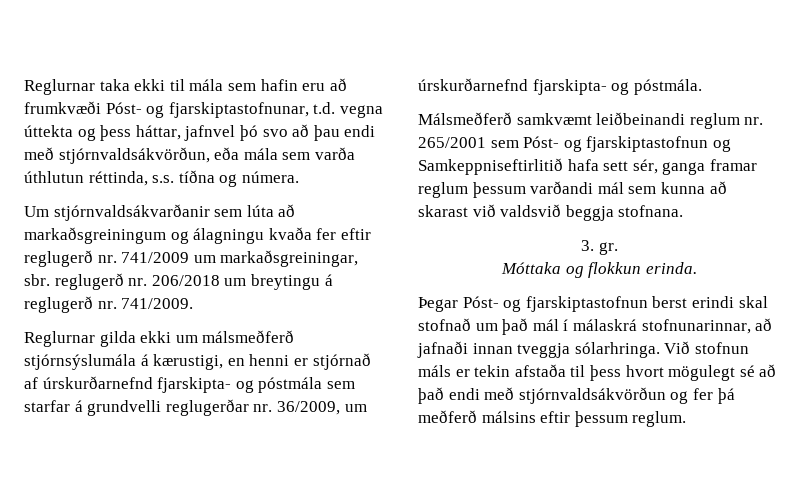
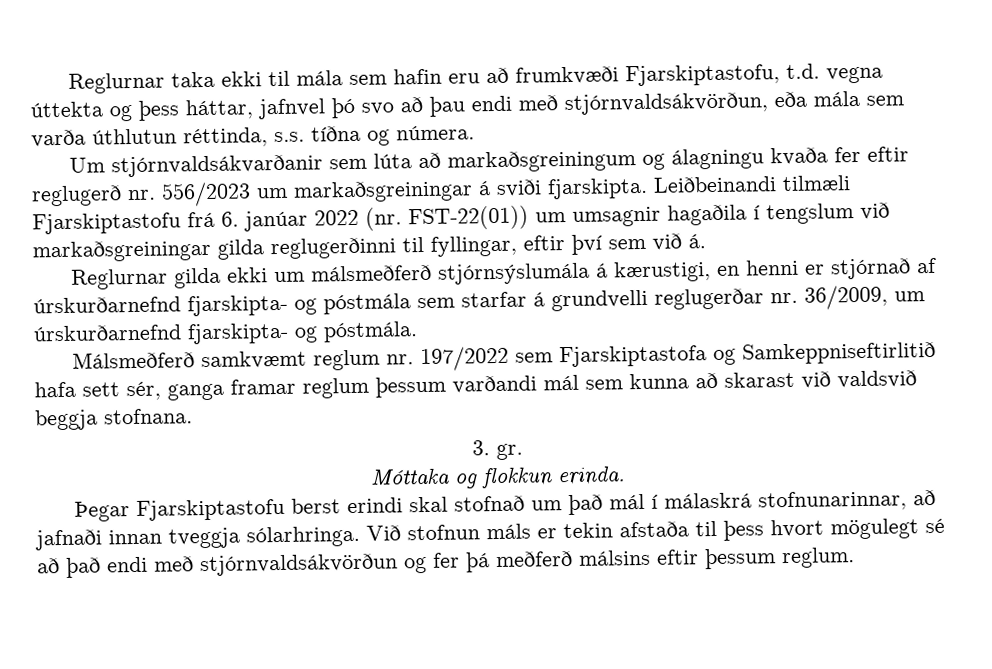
- Reglurnar taka ekki til mála sem hafin eru að frumkvæði Póst- og fjarskiptastofnunar, t.d. vegna úttekta og þess háttar, jafnvel þó svo að þau endi með stjórnvaldsákvörðun, eða mála sem varða úthlutun réttinda, s.s. tíðna og númera.
+ Reglurnar taka ekki til mála sem hafin eru að frumkvæði Fjarskiptastofu, t.d. vegna úttekta og þess háttar, jafnvel þó svo að þau endi með stjórnvaldsákvörðun, eða mála sem varða úthlutun réttinda, s.s. tíðna og númera.
- Um stjórnvaldsákvarðanir sem lúta að markaðsgreiningum og álagningu kvaða fer eftir reglugerð nr. 741/2009 um markaðsgreiningar, sbr. reglugerð nr. 206/2018 um breytingu á reglugerð nr. 741/2009.
+ Um stjórnvaldsákvarðanir sem lúta að markaðsgreiningum og álagningu kvaða fer eftir reglugerð nr. 556/2023 um markaðsgreiningar á sviði fjarskipta. Leiðbeinandi tilmæli Fjarskiptastofu frá 6. janúar 2022 (nr. FST-22(01)) um umsagnir hagaðila í tengslum við markaðsgreiningar gilda reglugerðinni til fyllingar, eftir því sem við á.
- Málsmeðferð samkvæmt leiðbeinandi reglum nr. 265/2001 sem Póst- og fjarskiptastofnun og Samkeppniseftirlitið hafa sett sér, ganga framar reglum þessum varðandi mál sem kunna að skarast við valdsvið beggja stofnana.
+ Málsmeðferð samkvæmt reglum nr. 197/2022 sem Fjarskiptastofa og Samkeppniseftirlitið hafa sett sér, ganga framar reglum þessum varðandi mál sem kunna að skarast við valdsvið beggja stofnana.
- Þegar Póst- og fjarskiptastofnun berst erindi skal stofnað um það mál í málaskrá stofnunarinnar, að jafnaði innan tveggja sólarhringa.
+ Þegar Fjarskiptastofu berst erindi skal stofnað um það mál í málaskrá stofnunarinnar, að jafnaði innan tveggja sólarhringa.

